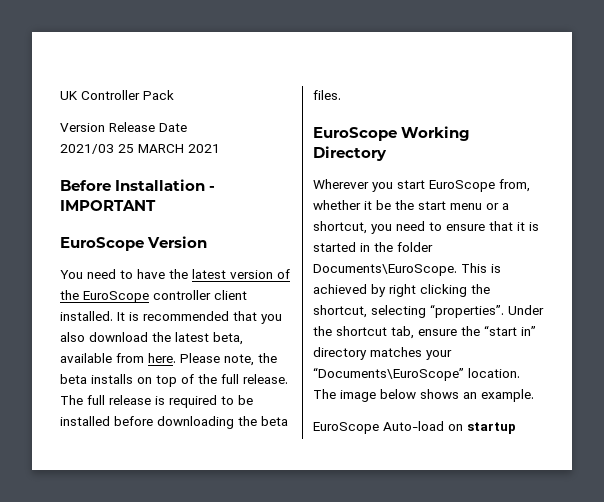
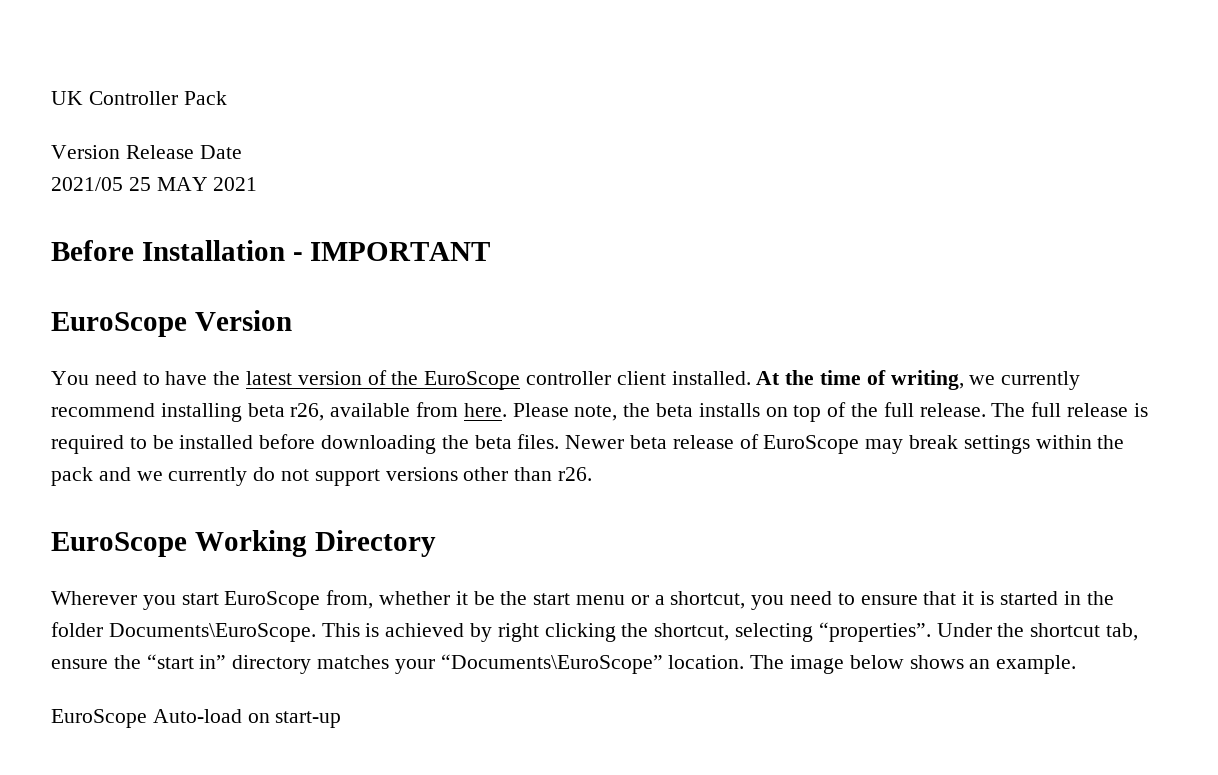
- 2021/03 25 MARCH 2021
+ 2021/05 25 MAY 2021
- It is recommended that you also download the latest beta, available from here.
+ At the time of writing, we currently recommend installing beta r26, available from here.
+ Newer beta release of EuroScope may break settings within the pack and we currently do not support versions other than r26.
- EuroScope Auto-load on startup
+ EuroScope Auto-load on start-up

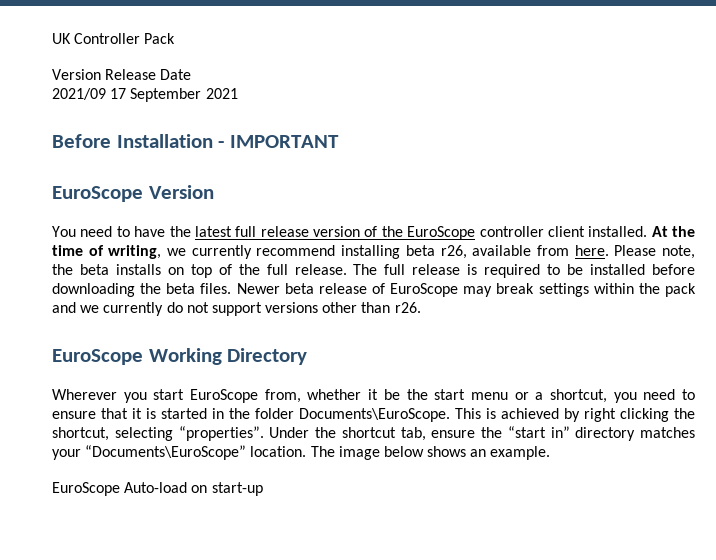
- 2021/05 25 MAY 2021
+ 2021/09 17 September 2021
- You need to have the latest version of the EuroScope controller client installed.
+ You need to have the latest full release version of the EuroScope controller client installed.

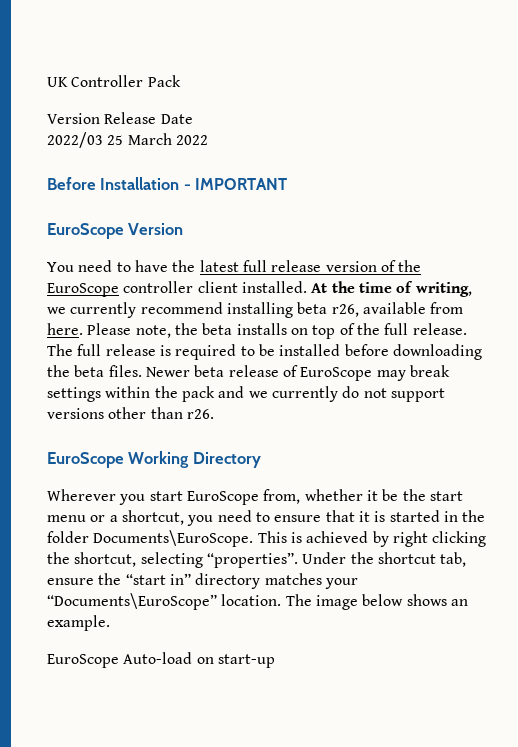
- 2021/09 17 September 2021
+ 2022/03 25 March 2022

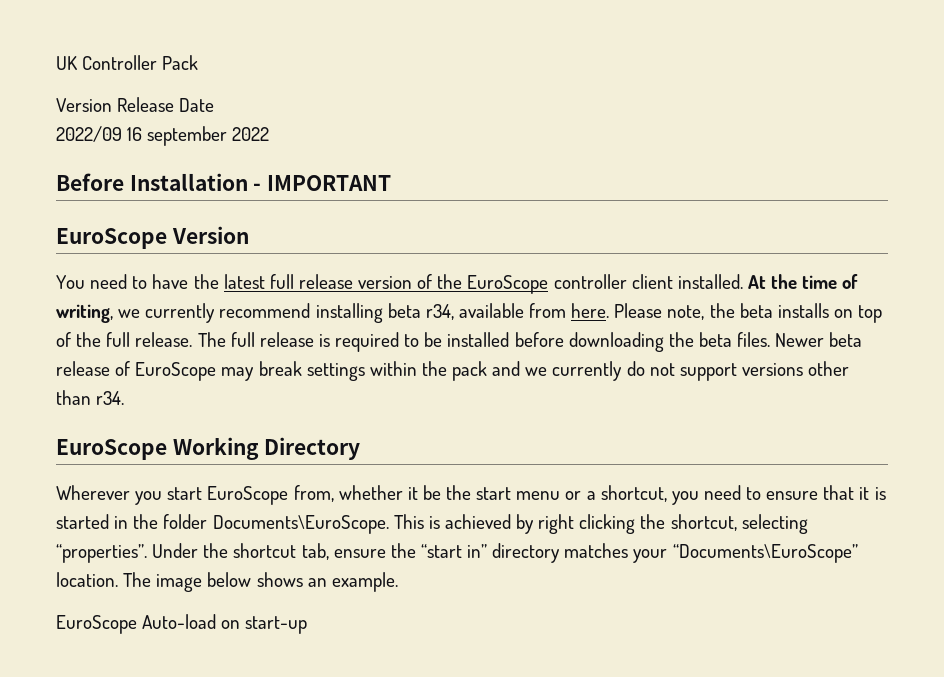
- 2022/03 25 March 2022
+ 2022/09 16 september 2022
- At the time of writing, we currently recommend installing beta r26, available from here.
+ At the time of writing, we currently recommend installing beta r34, available from here.
- Newer beta release of EuroScope may break settings within the pack and we currently do not support versions other than r26.
+ Newer beta release of EuroScope may break settings within the pack and we currently do not support versions other than r34.

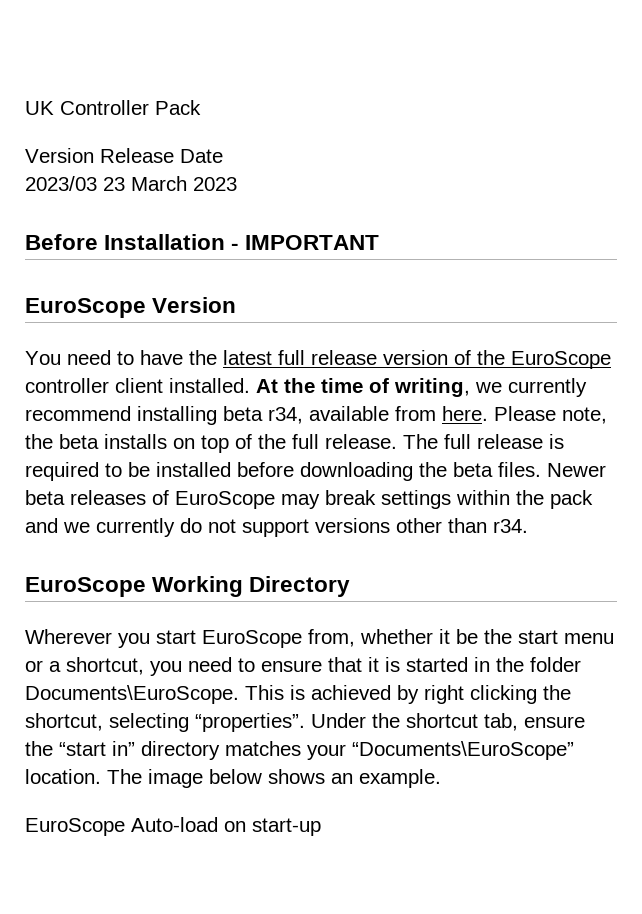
- 2022/09 16 september 2022
+ 2023/03 23 March 2023
- Newer beta release of EuroScope may break settings within the pack and we currently do not support versions other than r34.
+ Newer beta releases of EuroScope may break settings within the pack and we currently do not support versions other than r34.

